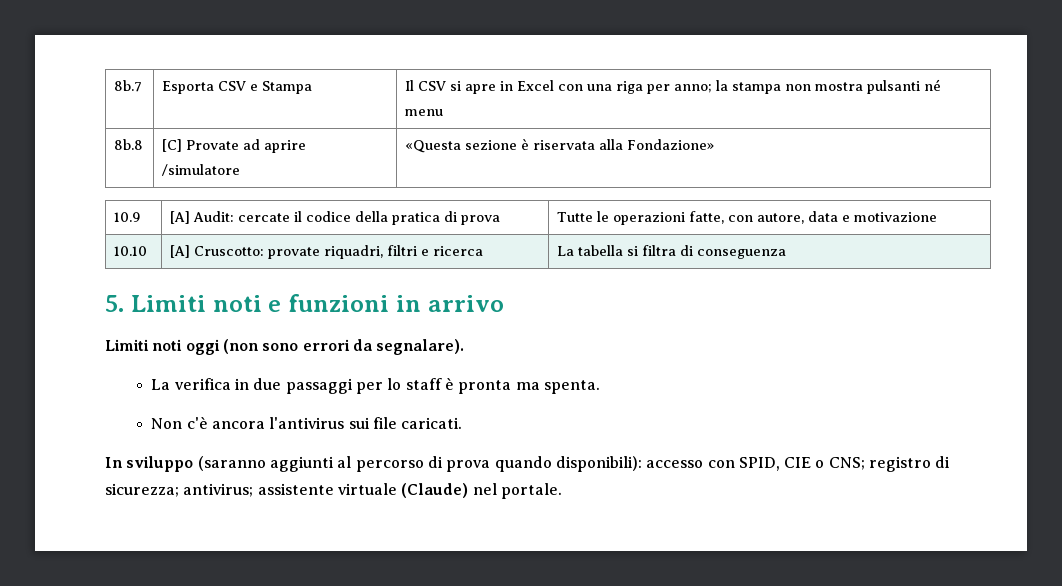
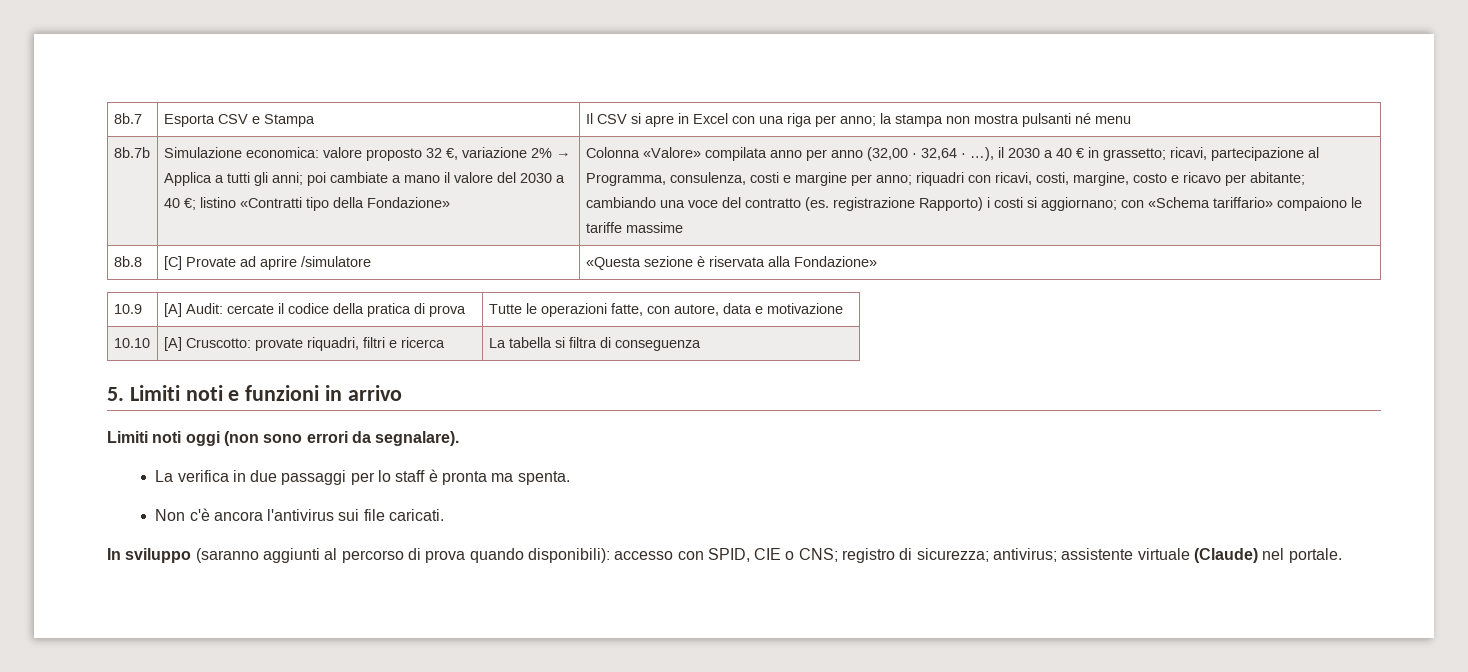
+ 8b.7b | Simulazione economica: valore proposto 32 €, variazione 2% → Applica a tutti gli anni; poi cambiate a mano il valore del 2030 a 40 €; listino «Contratti tipo della Fondazione» | Colonna «Valore» compilata anno per anno (32,00 · 32,64 · …), il 2030 a 40 € in grassetto; ricavi, partecipazione al Programma, consulenza, costi e margine per anno; riquadri con ricavi, costi, margine, costo e ricavo per abitante; cambiando una voce del contratto (es. registrazione Rapporto) i costi si aggiornano; con «Schema tariffario» compaiono le tariffe massime

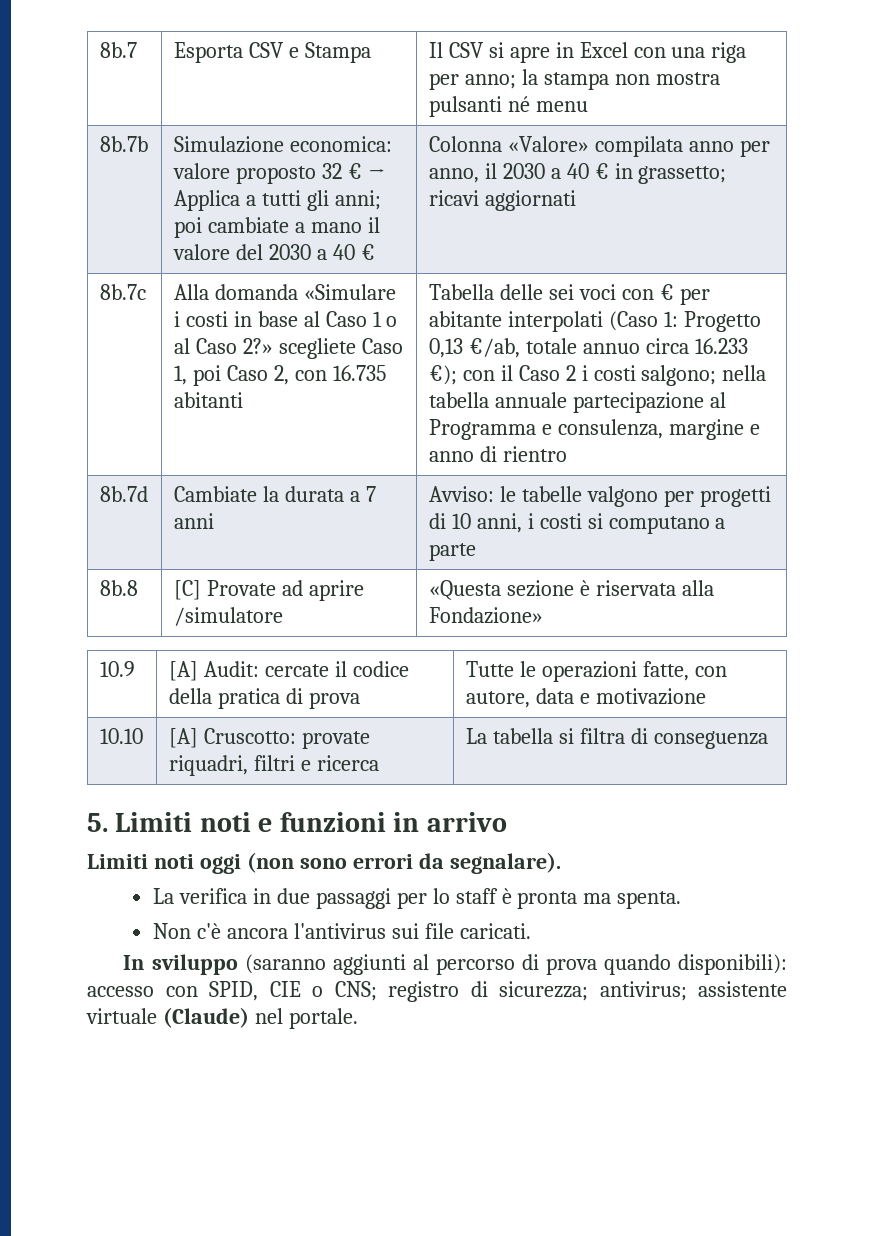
- Simulazione economica: valore proposto 32 €, variazione 2% → Applica a tutti gli anni; poi cambiate a mano il valore del 2030 a 40 €; listino «Contratti tipo della Fondazione»
+ Simulazione economica: valore proposto 32 € → Applica a tutti gli anni; poi cambiate a mano il valore del 2030 a 40 €
- Colonna «Valore» compilata anno per anno (32,00 · 32,64 · …), il 2030 a 40 € in grassetto; ricavi, partecipazione al Programma, consulenza, costi e margine per anno; riquadri con ricavi, costi, margine, costo e ricavo per abitante; cambiando una voce del contratto (es. registrazione Rapporto) i costi si aggiornano; con «Schema tariffario» compaiono le tariffe massime
+ Colonna «Valore» compilata anno per anno, il 2030 a 40 € in grassetto; ricavi aggiornati
+ 8b.7c | Alla domanda «Simulare i costi in base al Caso 1 o al Caso 2?» scegliete Caso 1, poi Caso 2, con 16.735 abitanti | Tabella delle sei voci con € per abitante interpolati (Caso 1: Progetto 0,13 €/ab, totale annuo circa 16.233 €); con il Caso 2 i costi salgono; nella tabella annuale partecipazione al Programma e consulenza, margine e anno di rientro
+ 8b.7d | Cambiate la durata a 7 anni | Avviso: le tabelle valgono per progetti di 10 anni, i costi si computano a parte

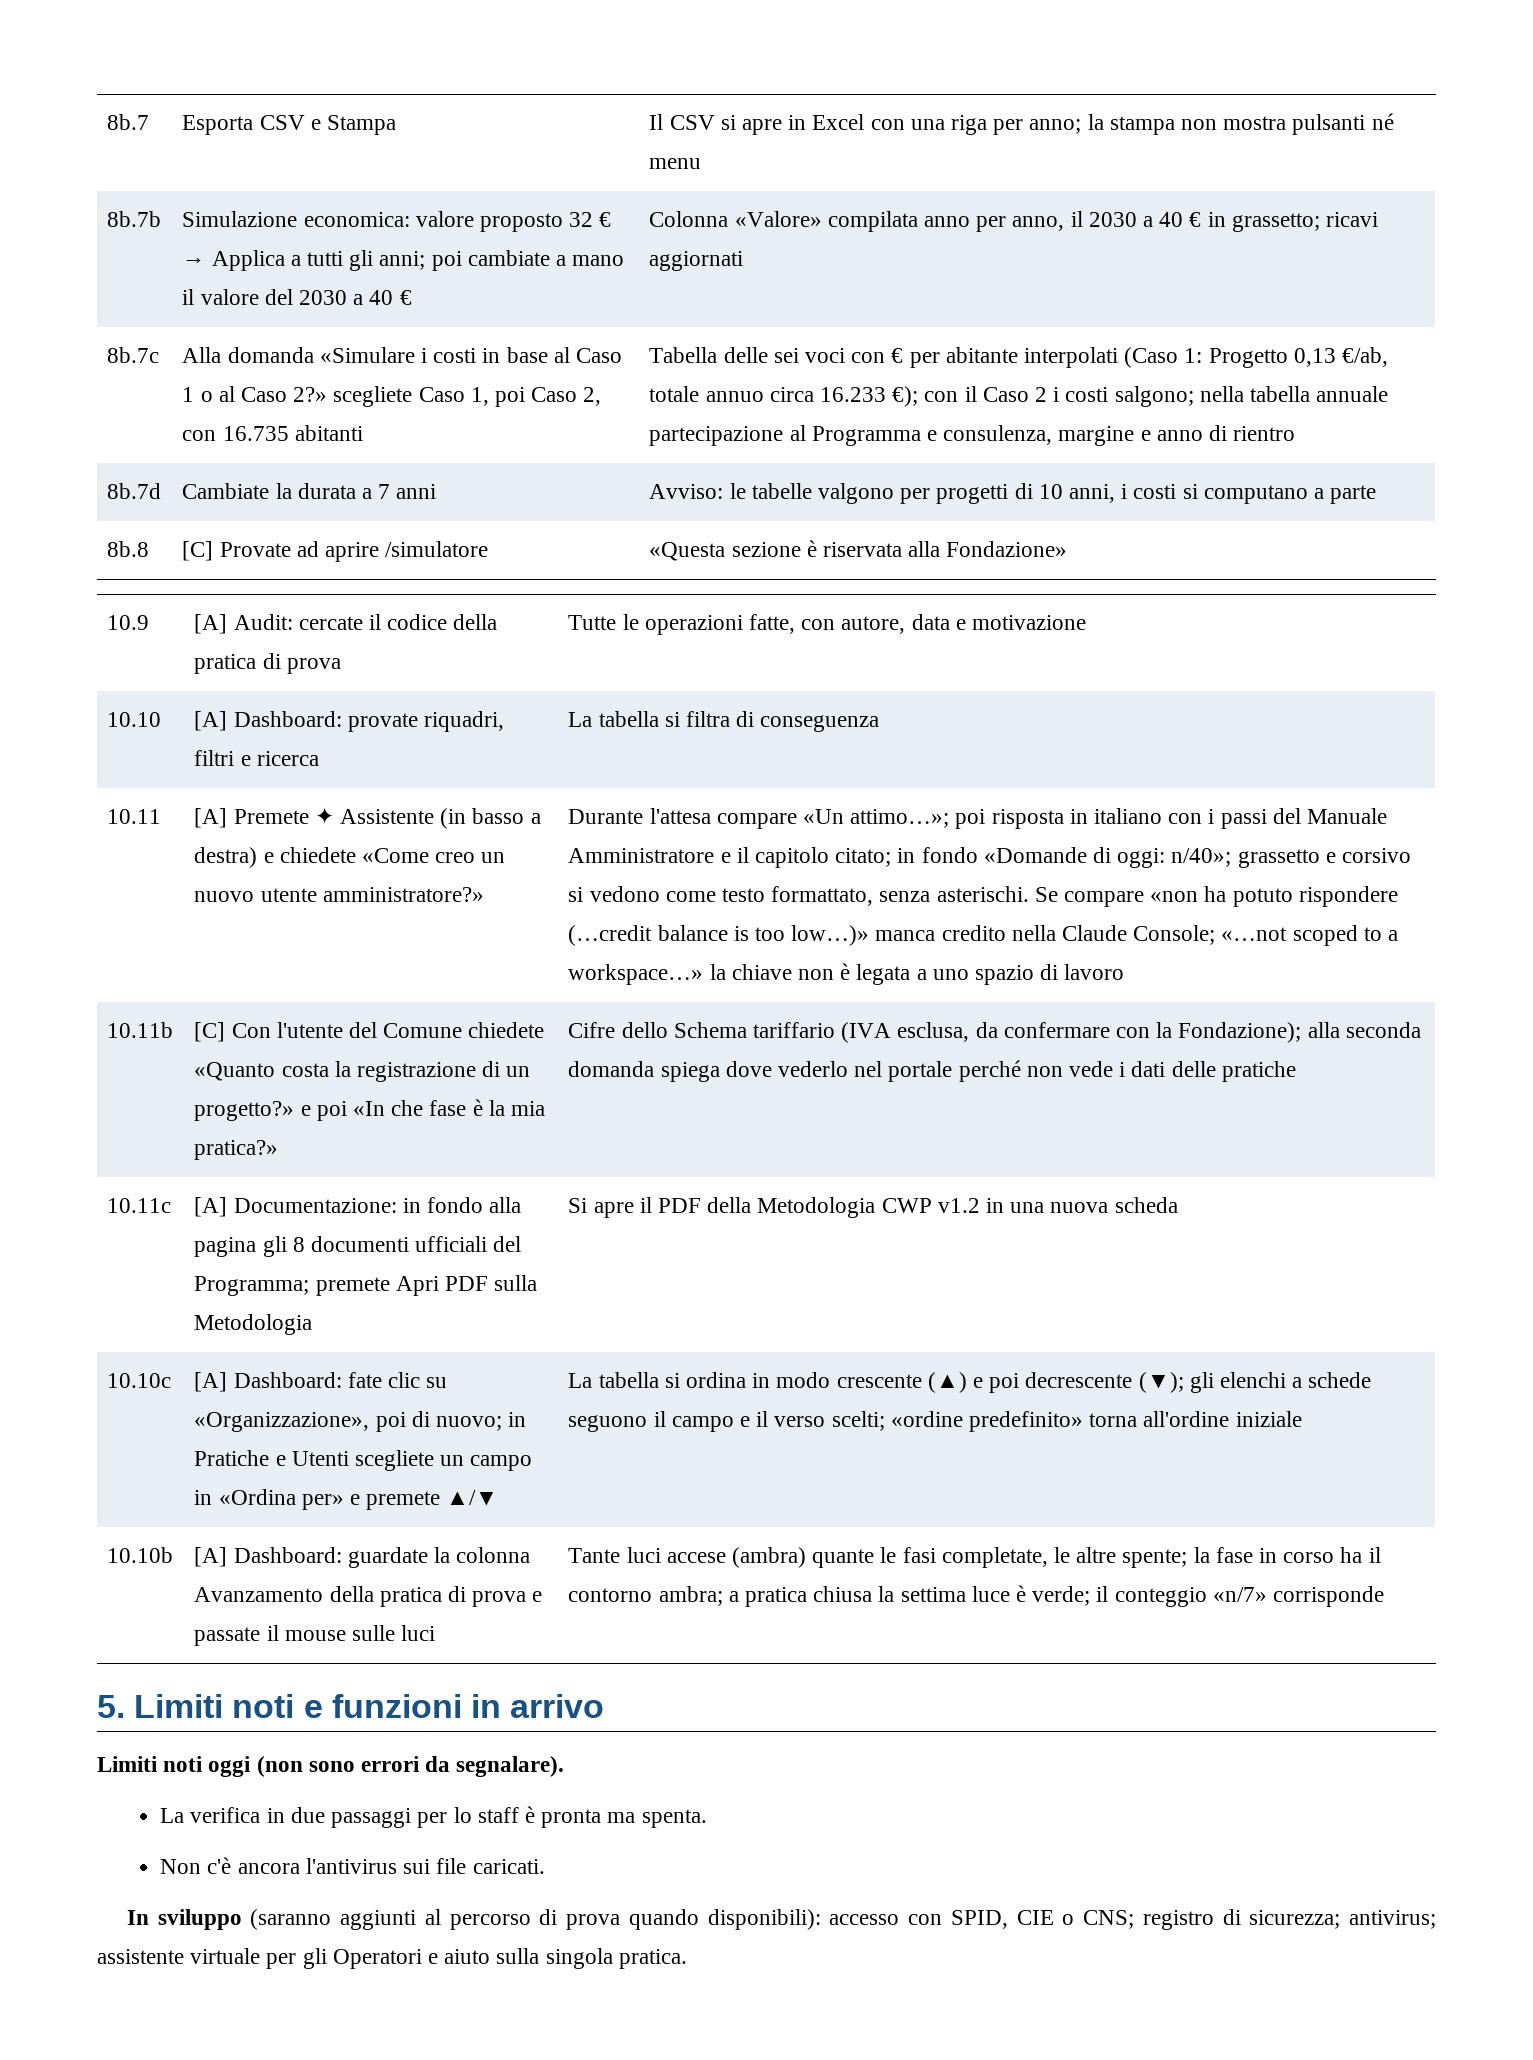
- 10.10 | [A] Cruscotto: provate riquadri, filtri e ricerca | La tabella si filtra di conseguenza
+ 10.10 | [A] Dashboard: provate riquadri, filtri e ricerca | La tabella si filtra di conseguenza
+ 10.11 | [A] Premete ✦ Assistente (in basso a destra) e chiedete «Come creo un nuovo utente amministratore?» | Durante l'attesa compare «Un attimo…»; poi risposta in italiano con i passi del Manuale Amministratore e il capitolo citato; in fondo «Domande di oggi: n/40»; grassetto e corsivo si vedono come testo formattato, senza asterischi. Se compare «non ha potuto rispondere (…credit balance is too low…)» manca credito nella Claude Console; «…not scoped to a workspace…» la chiave non è legata a uno spazio di lavoro
+ 10.11b | [C] Con l'utente del Comune chiedete «Quanto costa la registrazione di un progetto?» e poi «In che fase è la mia pratica?» | Cifre dello Schema tariffario (IVA esclusa, da confermare con la Fondazione); alla seconda domanda spiega dove vederlo nel portale perché non vede i dati delle pratiche
+ 10.11c | [A] Documentazione: in fondo alla pagina gli 8 documenti ufficiali del Programma; premete Apri PDF sulla Metodologia | Si apre il PDF della Metodologia CWP v1.2 in una nuova scheda
+ 10.10c | [A] Dashboard: fate clic su «Organizzazione», poi di nuovo; in Pratiche e Utenti scegliete un campo in «Ordina per» e premete ▲/▼ | La tabella si ordina in modo crescente (▲) e poi decrescente (▼); gli elenchi a schede seguono il campo e il verso scelti; «ordine predefinito» torna all'ordine iniziale
+ 10.10b | [A] Dashboard: guardate la colonna Avanzamento della pratica di prova e passate il mouse sulle luci | Tante luci accese (ambra) quante le fasi completate, le altre spente; la fase in corso ha il contorno ambra; a pratica chiusa la settima luce è verde; il conteggio «n/7» corrisponde
- In sviluppo (saranno aggiunti al percorso di prova quando disponibili): accesso con SPID, CIE o CNS; registro di sicurezza; antivirus; assistente virtuale (Claude) nel portale.
+ In sviluppo (saranno aggiunti al percorso di prova quando disponibili): accesso con SPID, CIE o CNS; registro di sicurezza; antivirus; assistente virtuale per gli Operatori e aiuto sulla singola pratica.

